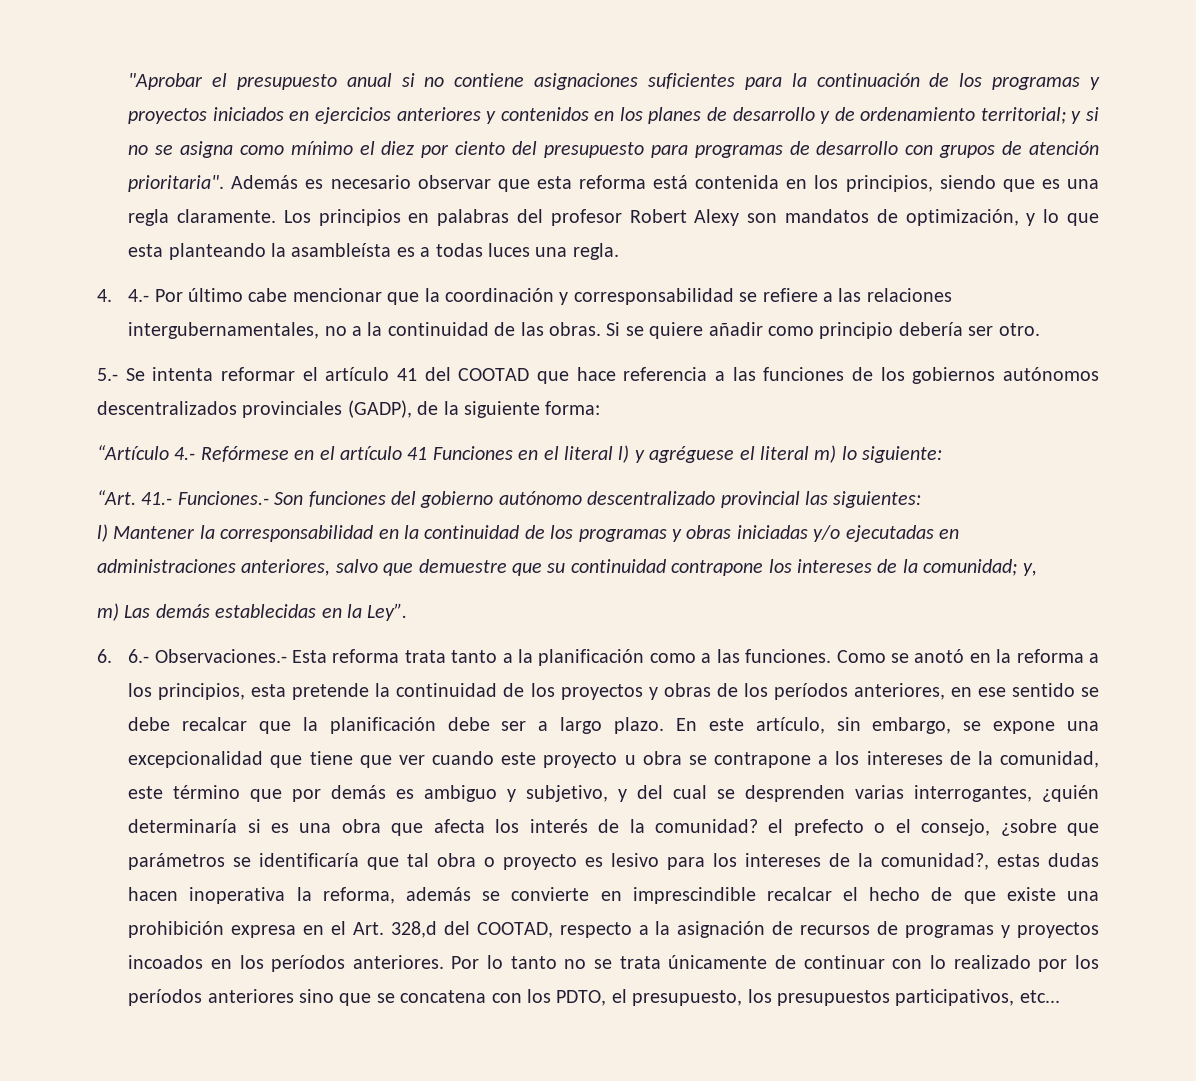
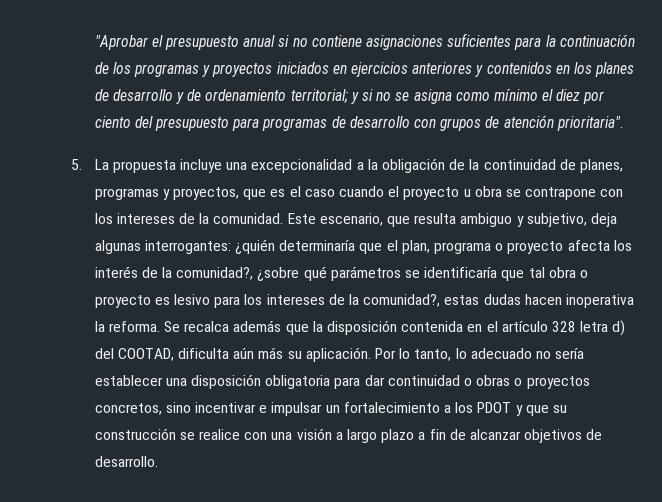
- y si no se asigna como mínimo el diez por ciento del presupuesto para programas de desarrollo con grupos de atención prioritaria". Además es necesario observar que esta reforma está contenida en los principios, siendo que es una regla claramente. Los principios en palabras del profesor Robert Alexy son mandatos de optimización, y lo que esta planteando la asambleísta es a todas luces una regla.
- 4. 4.- Por último cabe mencionar que la coordinación y corresponsabilidad se refiere a las relaciones intergubernamentales, no a la continuidad de las obras. Si se quiere añadir como principio debería ser otro.
- 5.- Se intenta reformar el artículo 41 del COOTAD que hace referencia a las funciones de los gobiernos autónomos descentralizados provinciales (GADP), de la siguiente forma:
- “Artículo 4.- Refórmese en el artículo 41 Funciones en el literal l) y agréguese el literal m) lo siguiente:
- “Art. 41.- Funciones.- Son funciones del gobierno autónomo descentralizado provincial las siguientes:
- l) Mantener la corresponsabilidad en la continuidad de los programas y obras iniciadas y/o ejecutadas en administraciones anteriores, salvo que demuestre que su continuidad contrapone los intereses de la comunidad; y,
- m) Las demás establecidas en la Ley”.
- 6. 6.- Observaciones.- Esta reforma trata tanto a la planificación como a las funciones. Como se anotó en la reforma a los principios, esta pretende la continuidad de los proyectos y obras de los períodos anteriores, en ese sentido se debe recalcar que la planificación debe ser a largo plazo. En este artículo, sin embargo, se expone una excepcionalidad que tiene que ver cuando este proyecto u obra se contrapone a los intereses de la comunidad, este término que por demás es ambiguo y subjetivo, y del cual se desprenden varias interrogantes, ¿quién determinaría si es una obra que afecta los interés de la comunidad? el prefecto o el consejo, ¿sobre que parámetros se identificaría que tal obra o proyecto es lesivo para los intereses de la comunidad?, estas dudas hacen inoperativa la reforma, además se convierte en imprescindible recalcar el hecho de que existe una prohibición expresa en el Art. 328,d del COOTAD, respecto a la asignación de recursos de programas y proyectos incoados en los períodos anteriores. Por lo tanto no se trata únicamente de continuar con lo realizado por los períodos anteriores sino que se concatena con los PDTO, el presupuesto, los presupuestos participativos, etc...
+ y si no se asigna como mínimo el diez por ciento del presupuesto para programas de desarrollo con grupos de atención prioritaria".
+ 5. La propuesta incluye una excepcionalidad a la obligación de la continuidad de planes, programas y proyectos, que es el caso cuando el proyecto u obra se contrapone con los intereses de la comunidad. Este escenario, que resulta ambiguo y subjetivo, deja algunas interrogantes: ¿quién determinaría que el plan, programa o proyecto afecta los interés de la comunidad?, ¿sobre qué parámetros se identificaría que tal obra o proyecto es lesivo para los intereses de la comunidad?, estas dudas hacen inoperativa la reforma. Se recalca además que la disposición contenida en el artículo 328 letra d) del COOTAD, dificulta aún más su aplicación. Por lo tanto, lo adecuado no sería establecer una disposición obligatoria para dar continuidad o obras o proyectos concretos, sino incentivar e impulsar un fortalecimiento a los PDOT y que su construcción se realice con una visión a largo plazo a fin de alcanzar objetivos de desarrollo.

